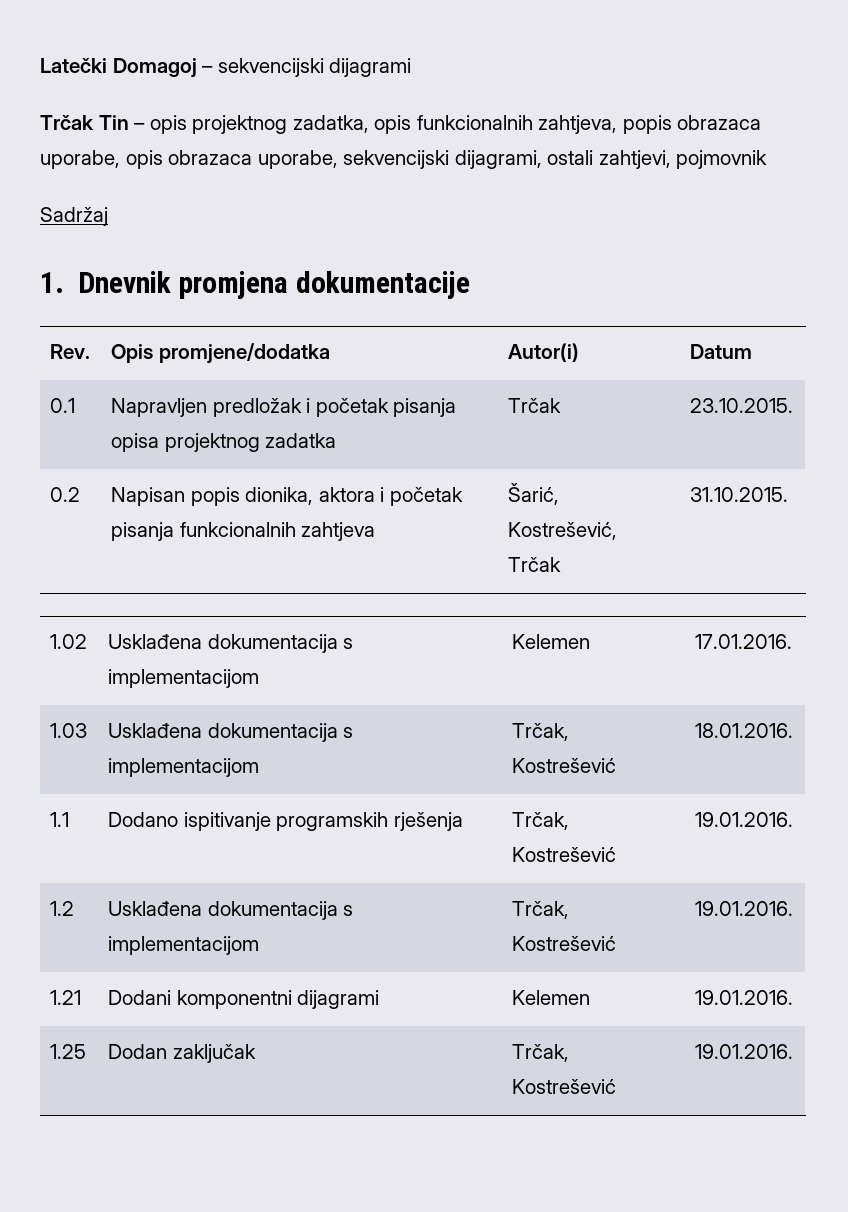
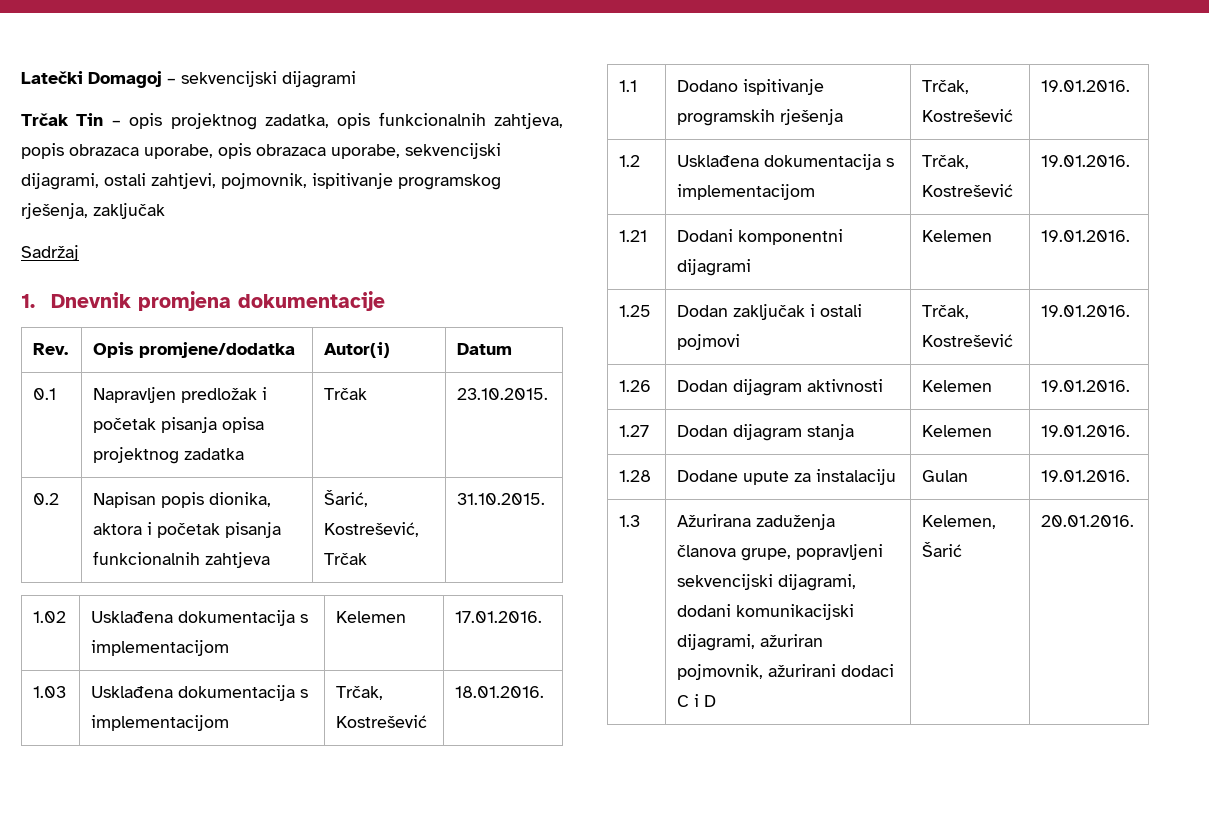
- Trčak Tin – opis projektnog zadatka, opis funkcionalnih zahtjeva, popis obrazaca uporabe, opis obrazaca uporabe, sekvencijski dijagrami, ostali zahtjevi, pojmovnik
+ Trčak Tin – opis projektnog zadatka, opis funkcionalnih zahtjeva, popis obrazaca uporabe, opis obrazaca uporabe, sekvencijski dijagrami, ostali zahtjevi, pojmovnik, ispitivanje programskog rješenja, zaključak
- 1.25 | Dodan zaključak | Trčak, Kostrešević | 19.01.2016.
+ 1.25 | Dodan zaključak i ostali pojmovi | Trčak, Kostrešević | 19.01.2016.
+ 1.26 | Dodan dijagram aktivnosti | Kelemen | 19.01.2016.
+ 1.27 | Dodan dijagram stanja | Kelemen | 19.01.2016.
+ 1.28 | Dodane upute za instalaciju | Gulan | 19.01.2016.
+ 1.3 | Ažurirana zaduženja članova grupe, popravljeni sekvencijski dijagrami, dodani komunikacijski dijagrami, ažuriran pojmovnik, ažurirani dodaci C i D | Kelemen, Šarić | 20.01.2016.

